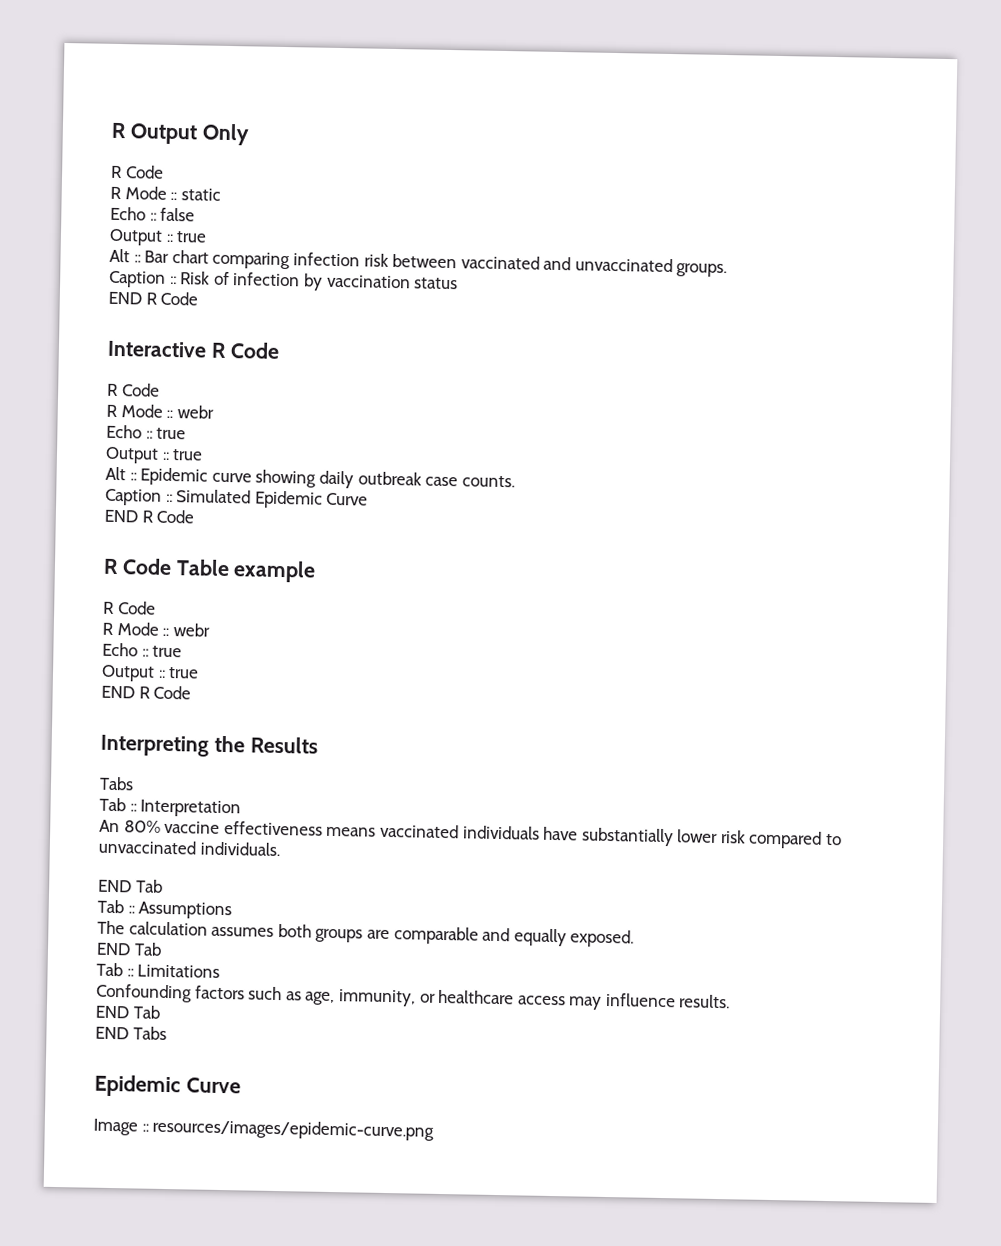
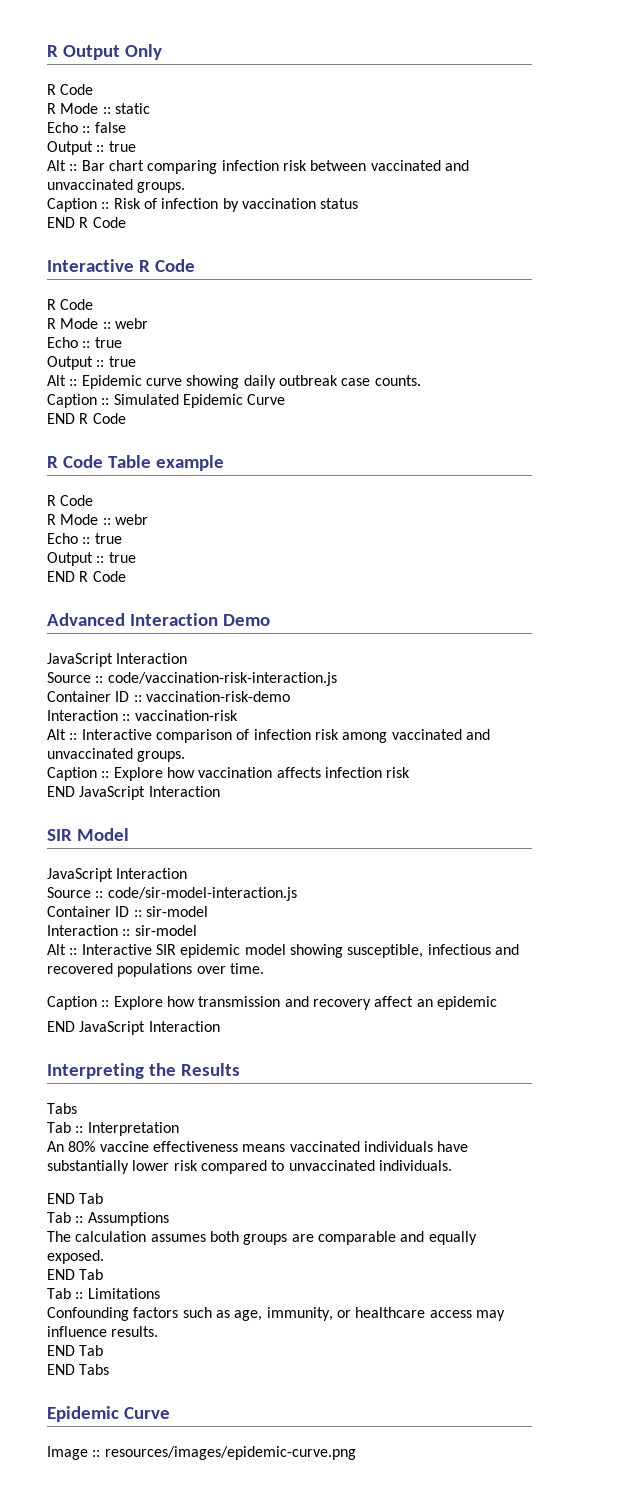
+ Advanced Interaction Demo
+ JavaScript Interaction
+ Source :: code/vaccination-risk-interaction.js
+ Container ID :: vaccination-risk-demo
+ Interaction :: vaccination-risk
+ Alt :: Interactive comparison of infection risk among vaccinated and unvaccinated groups.
+ Caption :: Explore how vaccination affects infection risk
+ END JavaScript Interaction
+ SIR Model
+ JavaScript Interaction
+ Source :: code/sir-model-interaction.js
+ Container ID :: sir-model
+ Interaction :: sir-model
+ Alt :: Interactive SIR epidemic model showing susceptible, infectious and recovered populations over time.
+ Caption :: Explore how transmission and recovery affect an epidemic
+ END JavaScript Interaction

